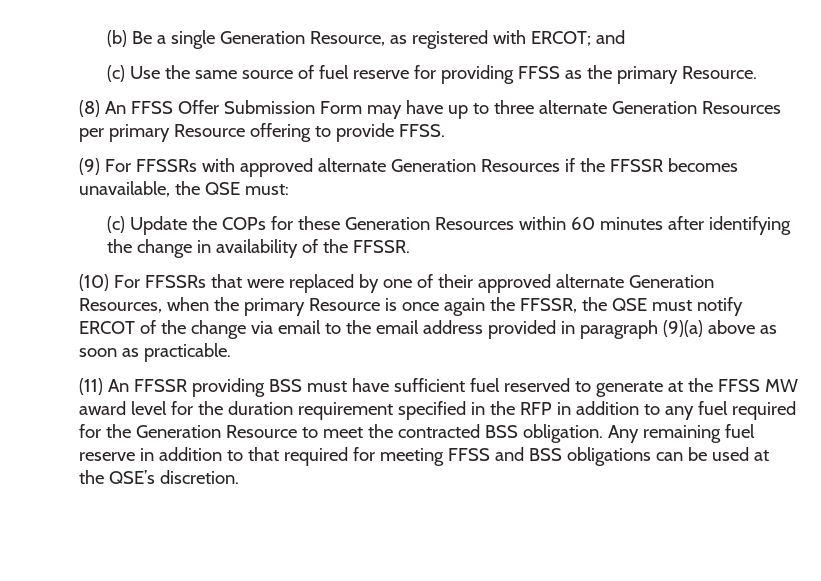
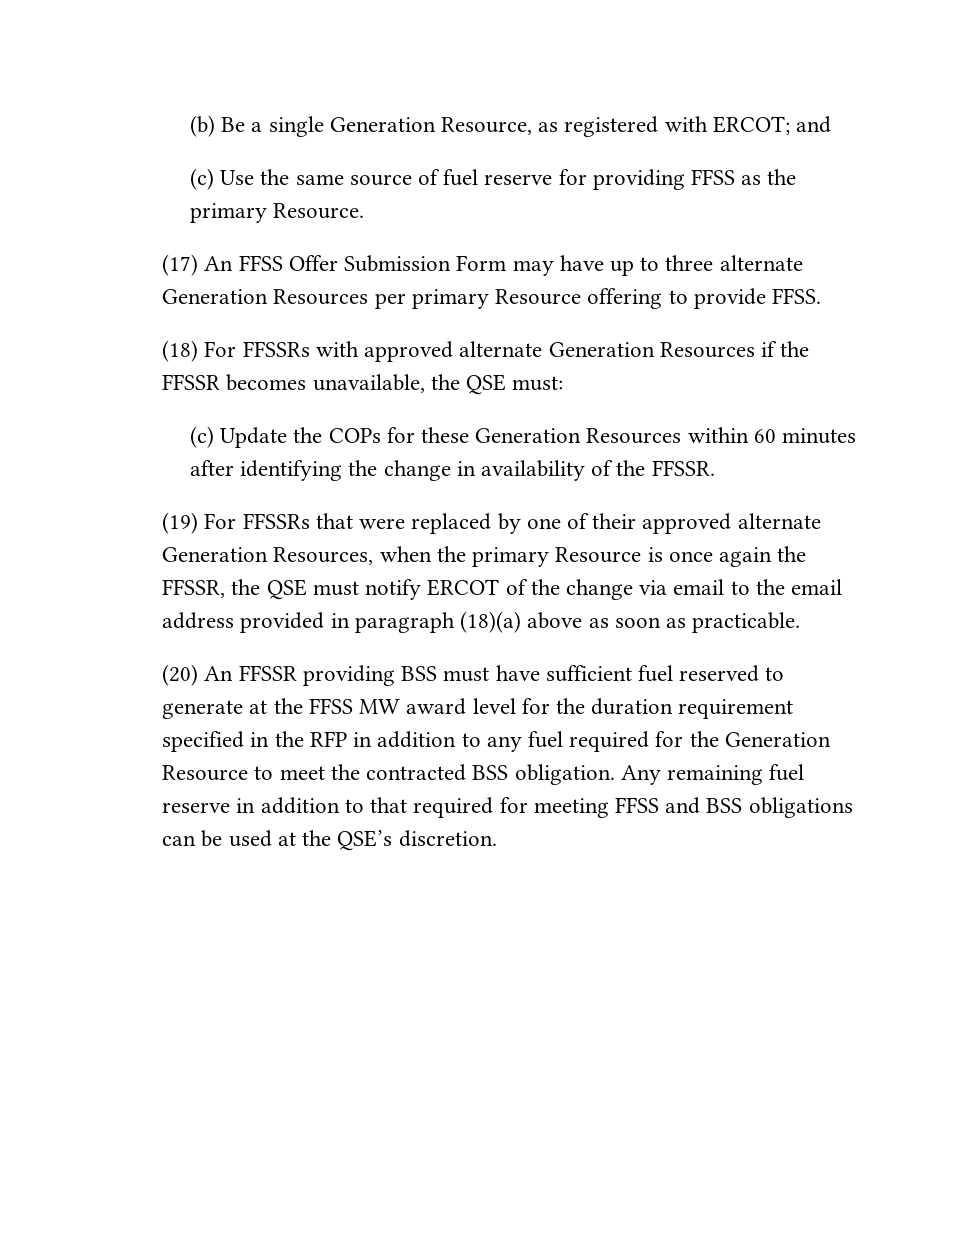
- (8) An FFSS Offer Submission Form may have up to three alternate Generation Resources per primary Resource offering to provide FFSS.
+ (17) An FFSS Offer Submission Form may have up to three alternate Generation Resources per primary Resource offering to provide FFSS.
- (9) For FFSSRs with approved alternate Generation Resources if the FFSSR becomes unavailable, the QSE must:
+ (18) For FFSSRs with approved alternate Generation Resources if the FFSSR becomes unavailable, the QSE must:
- (10) For FFSSRs that were replaced by one of their approved alternate Generation Resources, when the primary Resource is once again the FFSSR, the QSE must notify ERCOT of the change via email to the email address provided in paragraph (9)(a) above as soon as practicable.
+ (19) For FFSSRs that were replaced by one of their approved alternate Generation Resources, when the primary Resource is once again the FFSSR, the QSE must notify ERCOT of the change via email to the email address provided in paragraph (18)(a) above as soon as practicable.
- (11) An FFSSR providing BSS must have sufficient fuel reserved to generate at the FFSS MW award level for the duration requirement specified in the RFP in addition to any fuel required for the Generation Resource to meet the contracted BSS obligation.
+ (20) An FFSSR providing BSS must have sufficient fuel reserved to generate at the FFSS MW award level for the duration requirement specified in the RFP in addition to any fuel required for the Generation Resource to meet the contracted BSS obligation.

